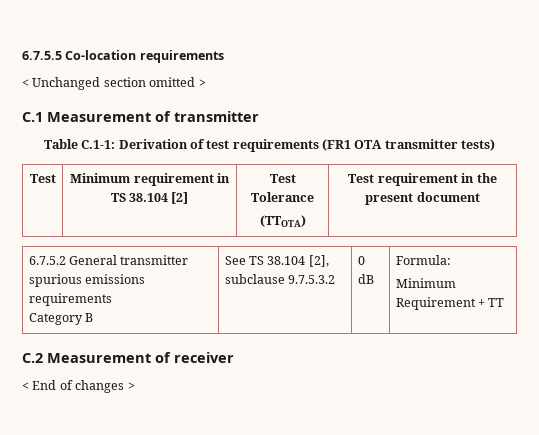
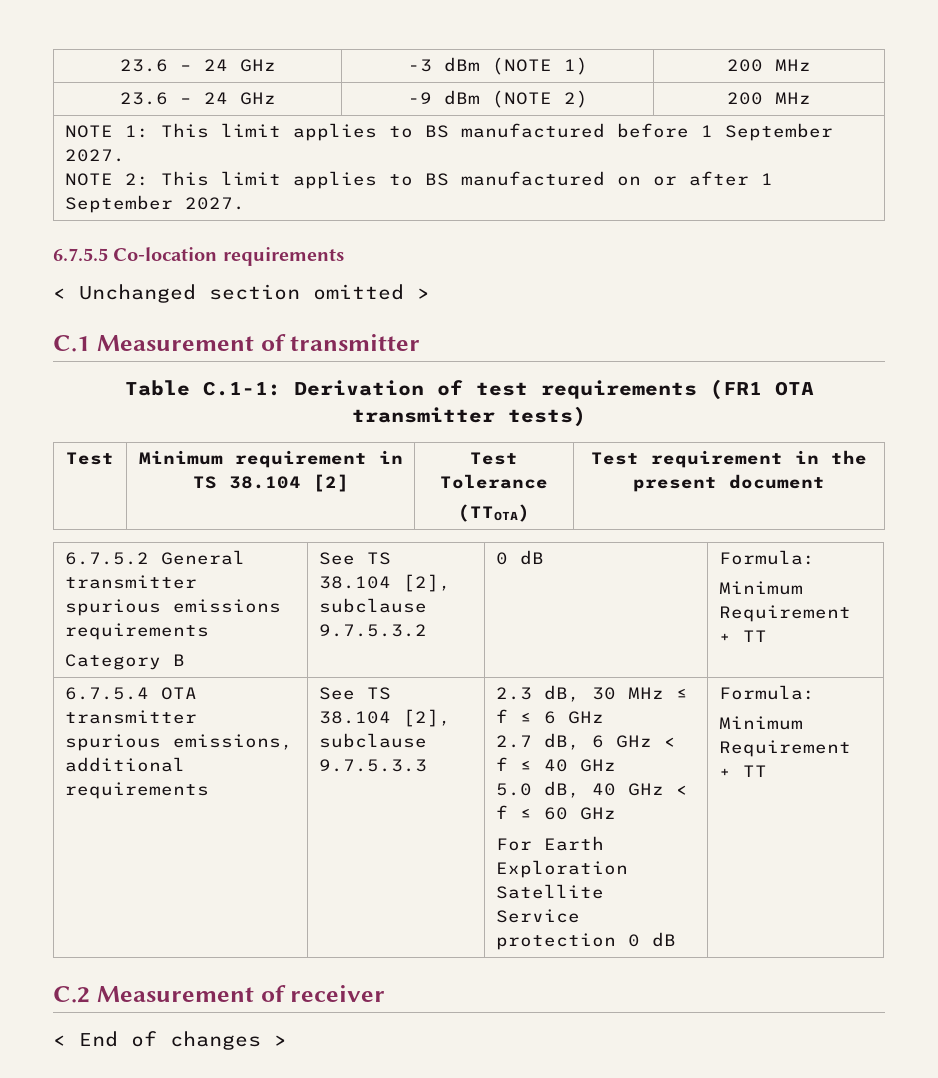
+ 23.6 – 24 GHz | -3 dBm (NOTE 1) | 200 MHz
+ 23.6 – 24 GHz | -9 dBm (NOTE 2) | 200 MHz
+ NOTE 1: This limit applies to BS manufactured before 1 September 2027.
+ NOTE 2: This limit applies to BS manufactured on or after 1 September 2027.
+ 6.7.5.4 OTA transmitter spurious emissions, additional requirements | See TS 38.104 [2], subclause 9.7.5.3.3 | 2.3 dB, 30 MHz ≤ f ≤ 6 GHz
+ 2.7 dB, 6 GHz < f ≤ 40 GHz
+ 5.0 dB, 40 GHz < f ≤ 60 GHz
+ For Earth Exploration Satellite Service protection 0 dB | Formula:
+ Minimum Requirement + TT

